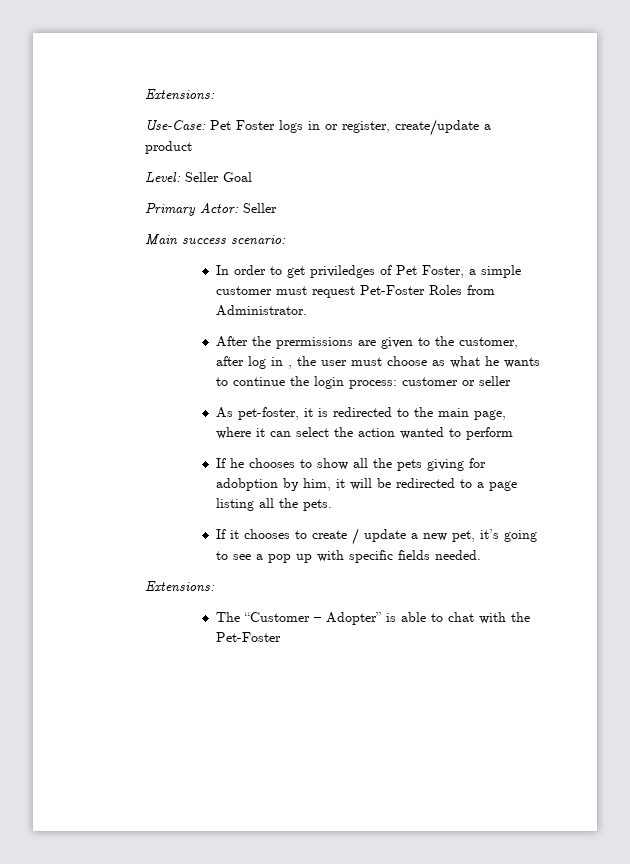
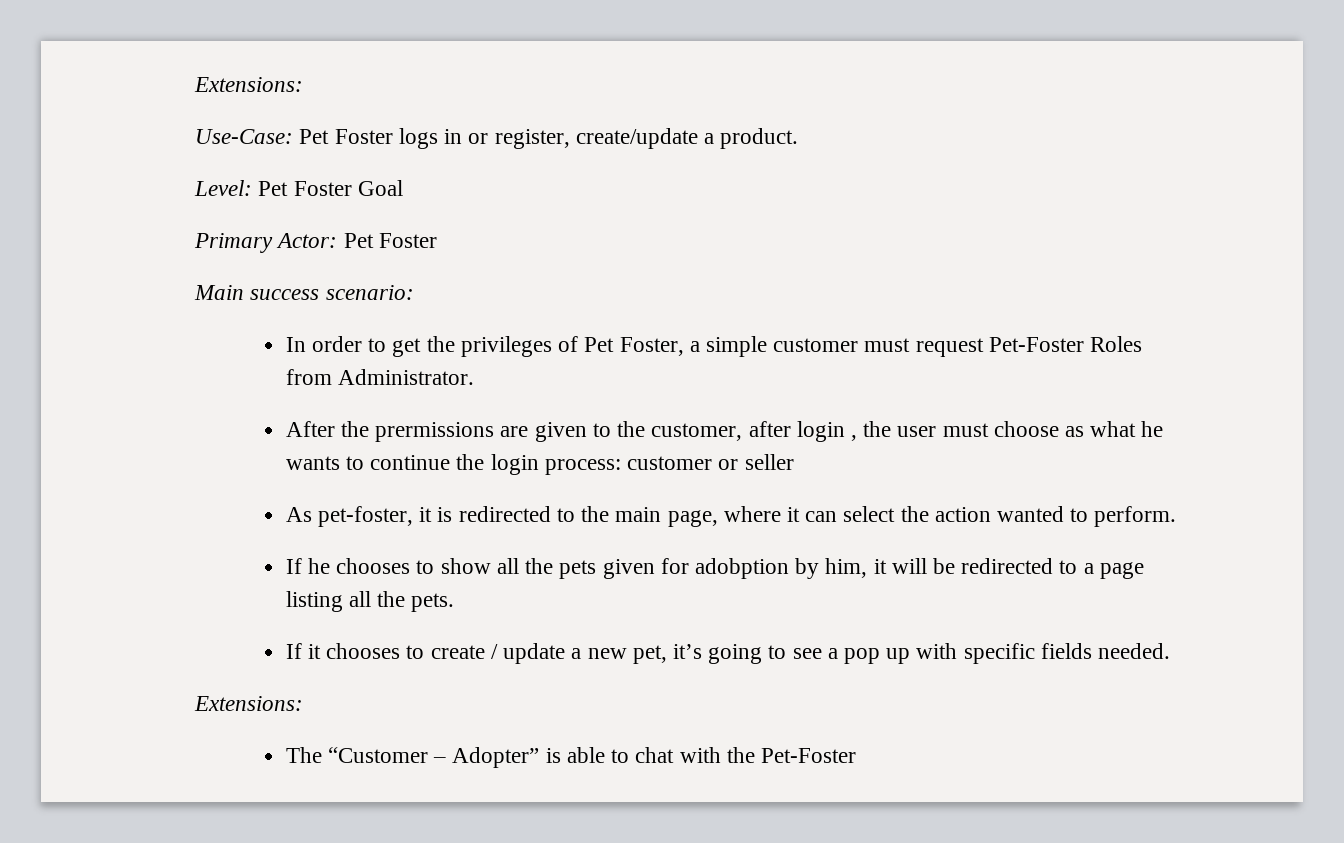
- Use-Case: Pet Foster logs in or register, create/update a product
+ Use-Case: Pet Foster logs in or register, create/update a product.
- Level: Seller Goal
+ Level: Pet Foster Goal
- Primary Actor: Seller
+ Primary Actor: Pet Foster
- In order to get priviledges of Pet Foster, a simple customer must request Pet-Foster Roles from Administrator.
+ In order to get the privileges of Pet Foster, a simple customer must request Pet-Foster Roles from Administrator.
- After the prermissions are given to the customer, after log in , the user must choose as what he wants to continue the login process: customer or seller
+ After the prermissions are given to the customer, after login , the user must choose as what he wants to continue the login process: customer or seller
- As pet-foster, it is redirected to the main page, where it can select the action wanted to perform
+ As pet-foster, it is redirected to the main page, where it can select the action wanted to perform.
- If he chooses to show all the pets giving for adobption by him, it will be redirected to a page listing all the pets.
+ If he chooses to show all the pets given for adobption by him, it will be redirected to a page listing all the pets.

